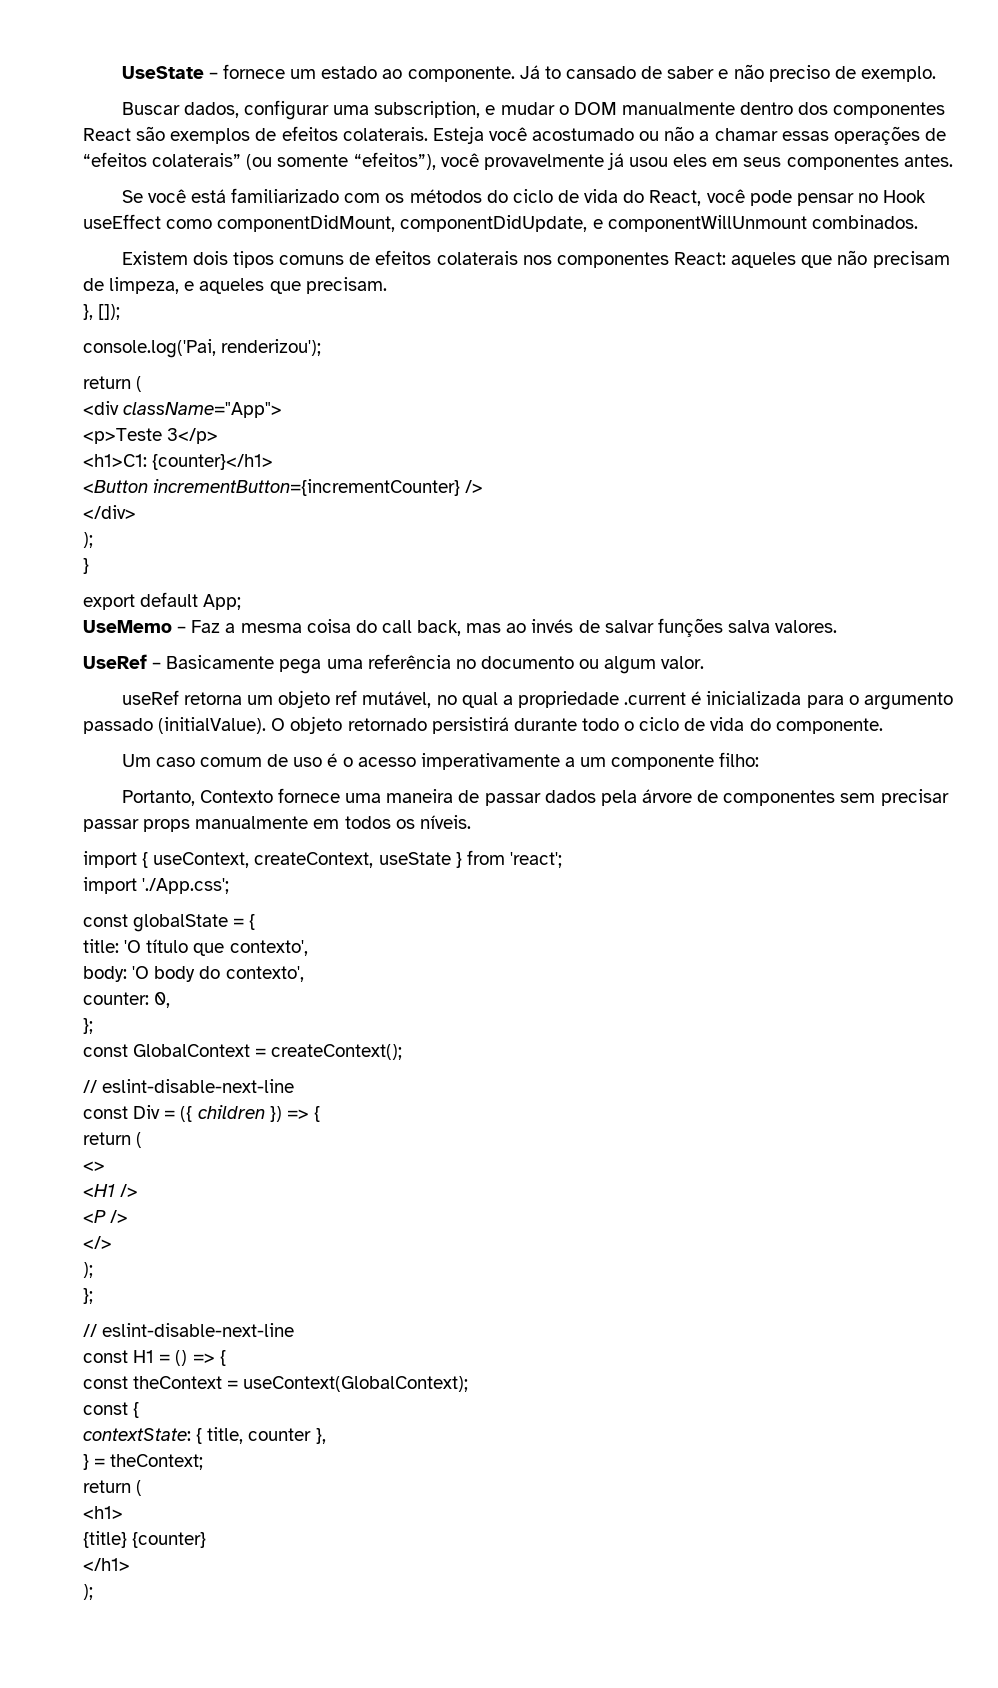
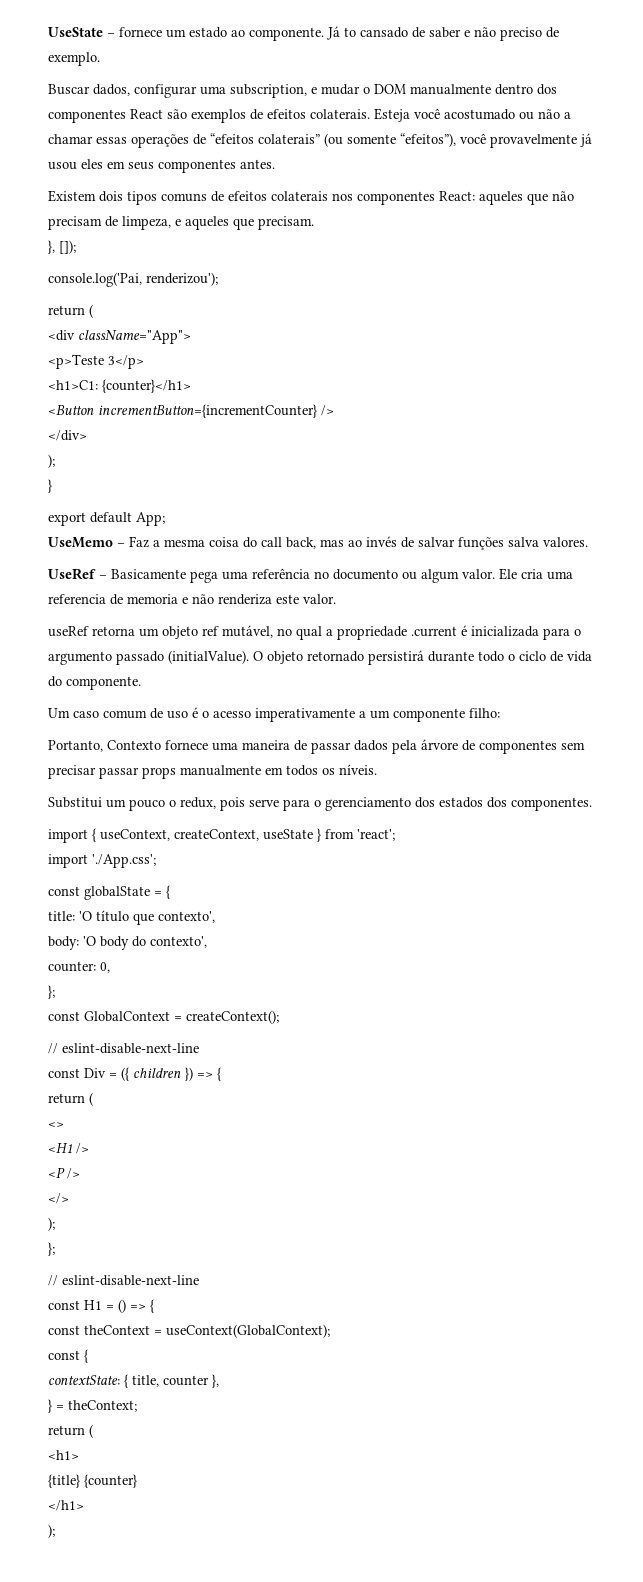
- Se você está familiarizado com os métodos do ciclo de vida do React, você pode pensar no Hook useEffect como componentDidMount, componentDidUpdate, e componentWillUnmount combinados.
+ Ele cria uma referencia de memoria e não renderiza este valor.
+ Substitui um pouco o redux, pois serve para o gerenciamento dos estados dos componentes.

